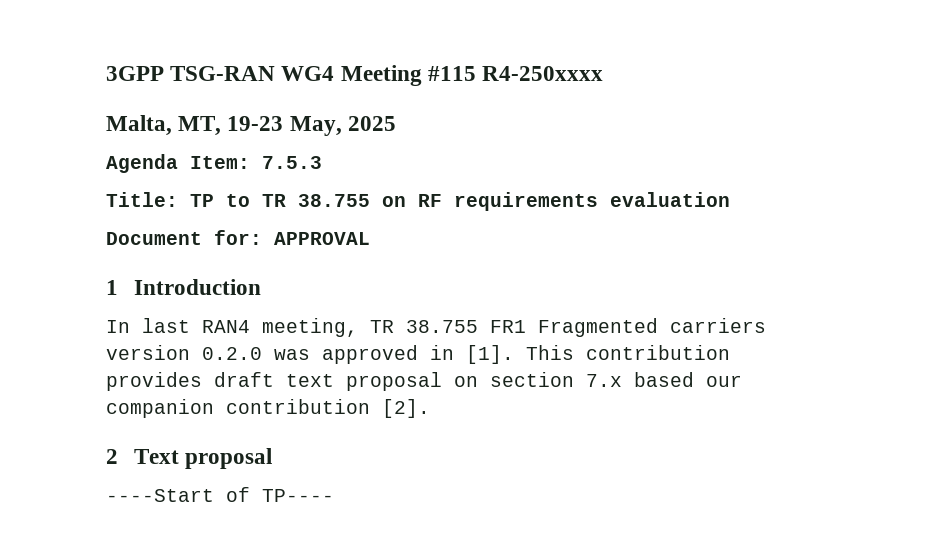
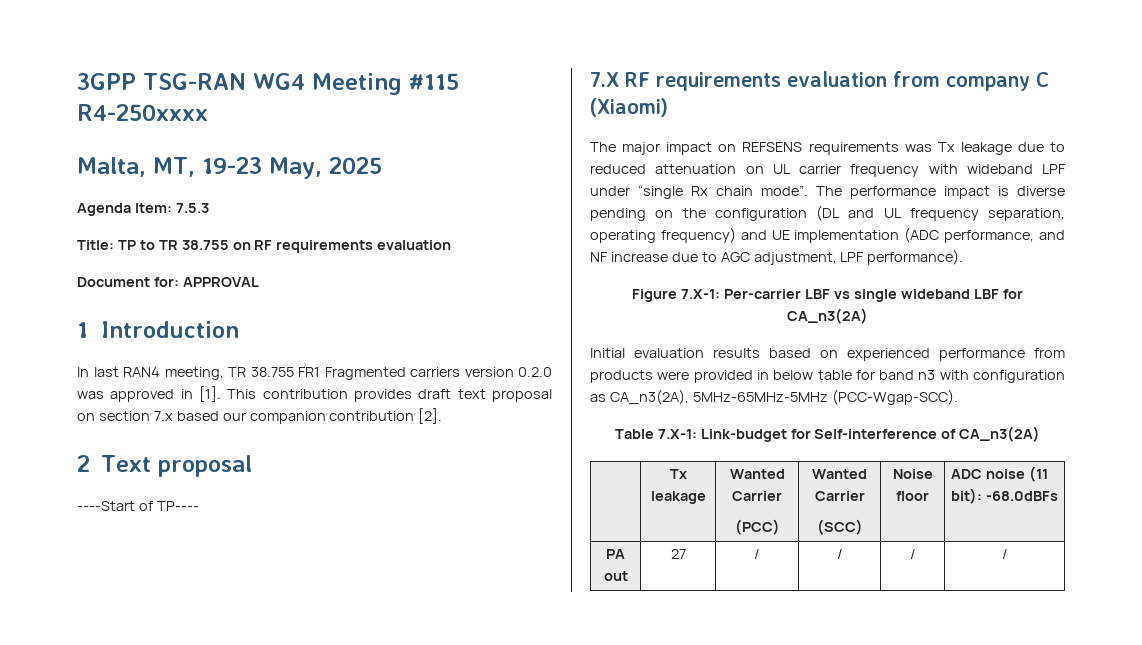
+ 7.X RF requirements evaluation from company C (Xiaomi)
+ The major impact on REFSENS requirements was Tx leakage due to reduced attenuation on UL carrier frequency with wideband LPF under “single Rx chain mode”. The performance impact is diverse pending on the configuration (DL and UL frequency separation, operating frequency) and UE implementation (ADC performance, and NF increase due to AGC adjustment, LPF performance).
+ Figure 7.X-1: Per-carrier LBF vs single wideband LBF for CA_n3(2A)
+ Initial evaluation results based on experienced performance from products were provided in below table for band n3 with configuration as CA_n3(2A), 5MHz-65MHz-5MHz (PCC-Wgap-SCC).
+ Table 7.X-1: Link-budget for Self-interference of CA_n3(2A)
+ | Tx leakage | Wanted Carrier
+ (PCC) | Wanted Carrier
+ (SCC) | Noise floor | ADC noise (11 bit): -68.0dBFs
+ PA out | 27 | / | / | / | /

